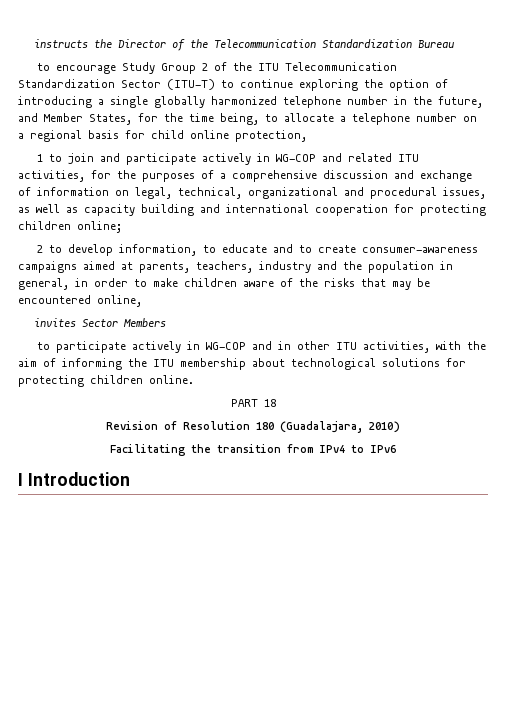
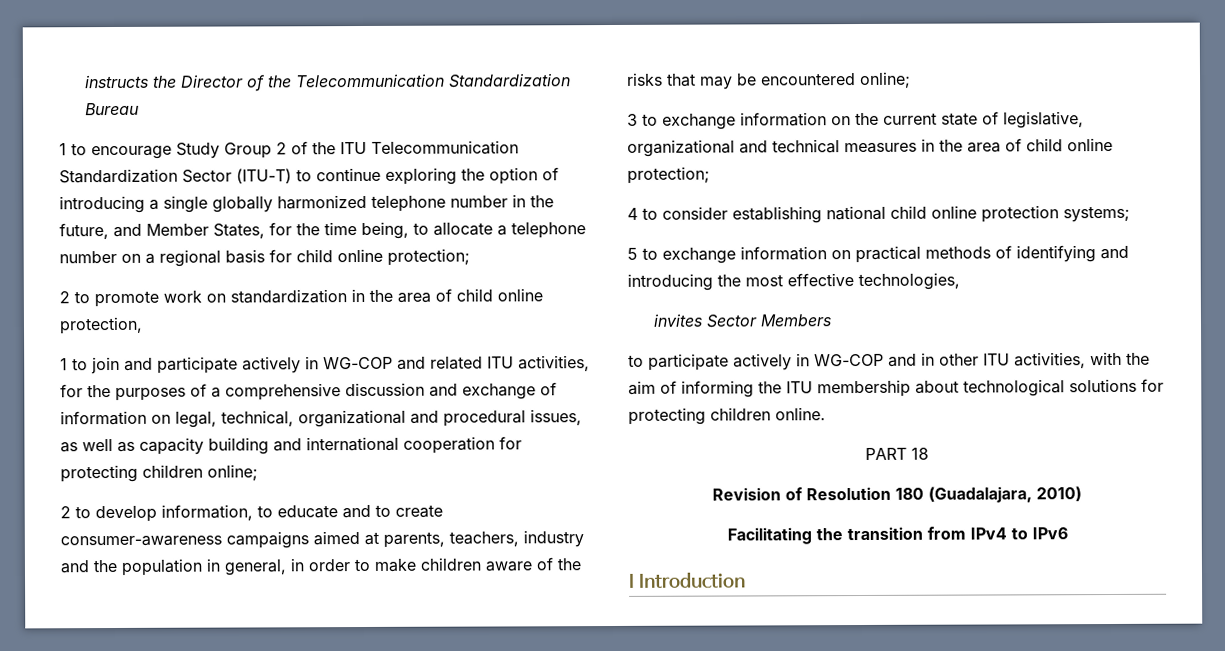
- to encourage Study Group 2 of the ITU Telecommunication Standardization Sector (ITU-T) to continue exploring the option of introducing a single globally harmonized telephone number in the future, and Member States, for the time being, to allocate a telephone number on a regional basis for child online protection,
+ 1 to encourage Study Group 2 of the ITU Telecommunication Standardization Sector (ITU-T) to continue exploring the option of introducing a single globally harmonized telephone number in the future, and Member States, for the time being, to allocate a telephone number on a regional basis for child online protection;
+ 2 to promote work on standardization in the area of child online protection,
- 2 to develop information, to educate and to create consumer-awareness campaigns aimed at parents, teachers, industry and the population in general, in order to make children aware of the risks that may be encountered online,
+ 2 to develop information, to educate and to create consumer-awareness campaigns aimed at parents, teachers, industry and the population in general, in order to make children aware of the risks that may be encountered online;
+ 3 to exchange information on the current state of legislative, organizational and technical measures in the area of child online protection;
+ 4 to consider establishing national child online protection systems;
+ 5 to exchange information on practical methods of identifying and introducing the most effective technologies,

